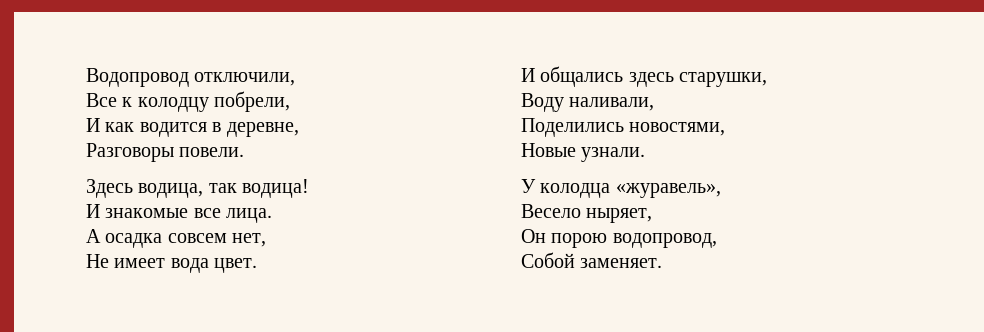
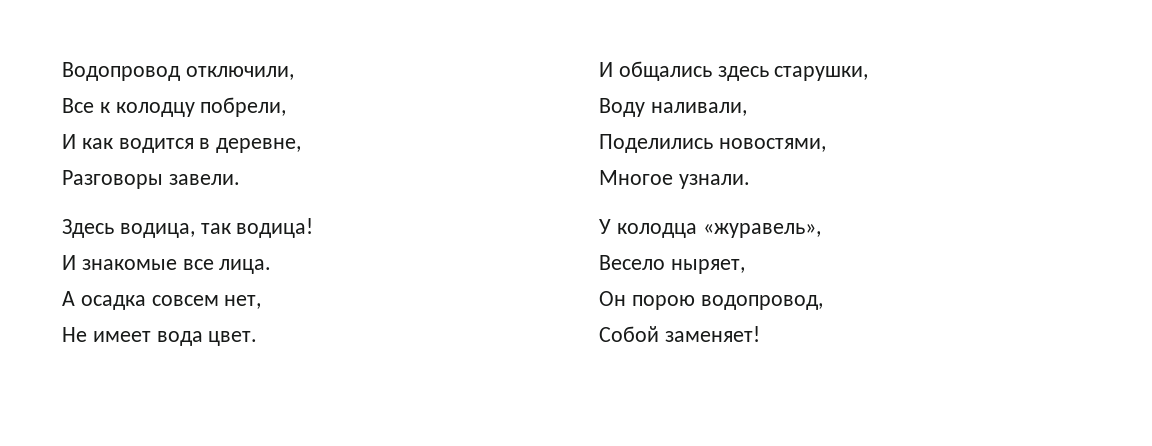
- Разговоры повели.
+ Разговоры завели.
- Новые узнали.
+ Многое узнали.
- Собой заменяет.
+ Собой заменяет!

